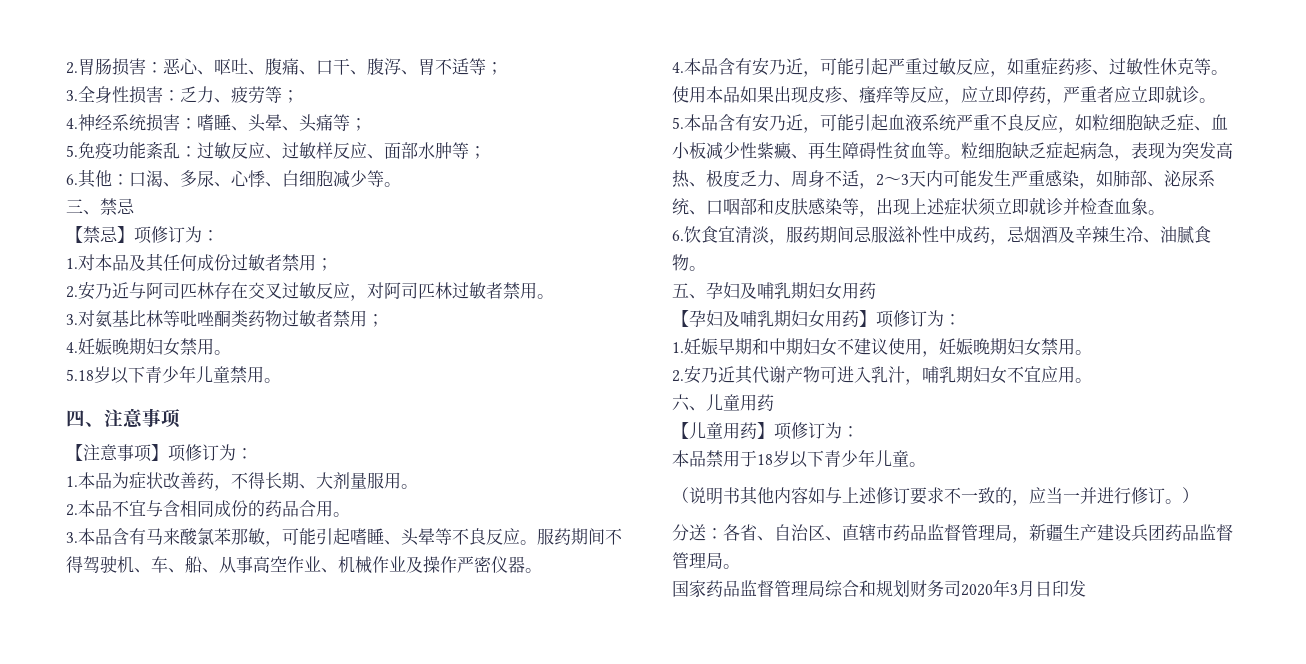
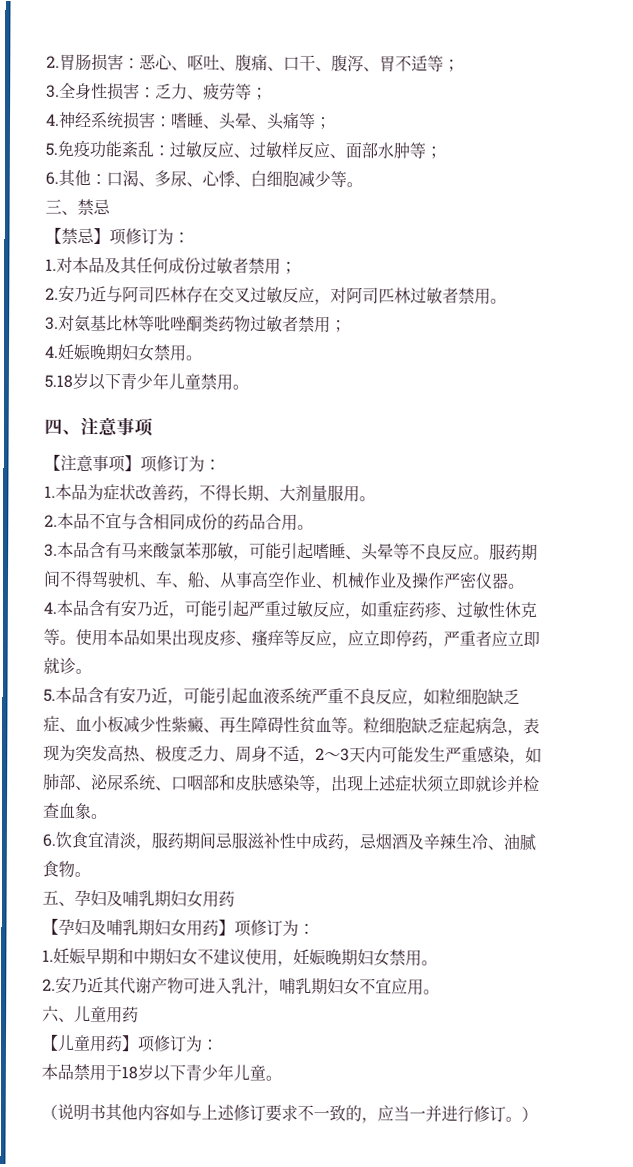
- 分送：各省、自治区、直辖市药品监督管理局，新疆生产建设兵团药品监督管理局。
- 国家药品监督管理局综合和规划财务司2020年3月日印发

